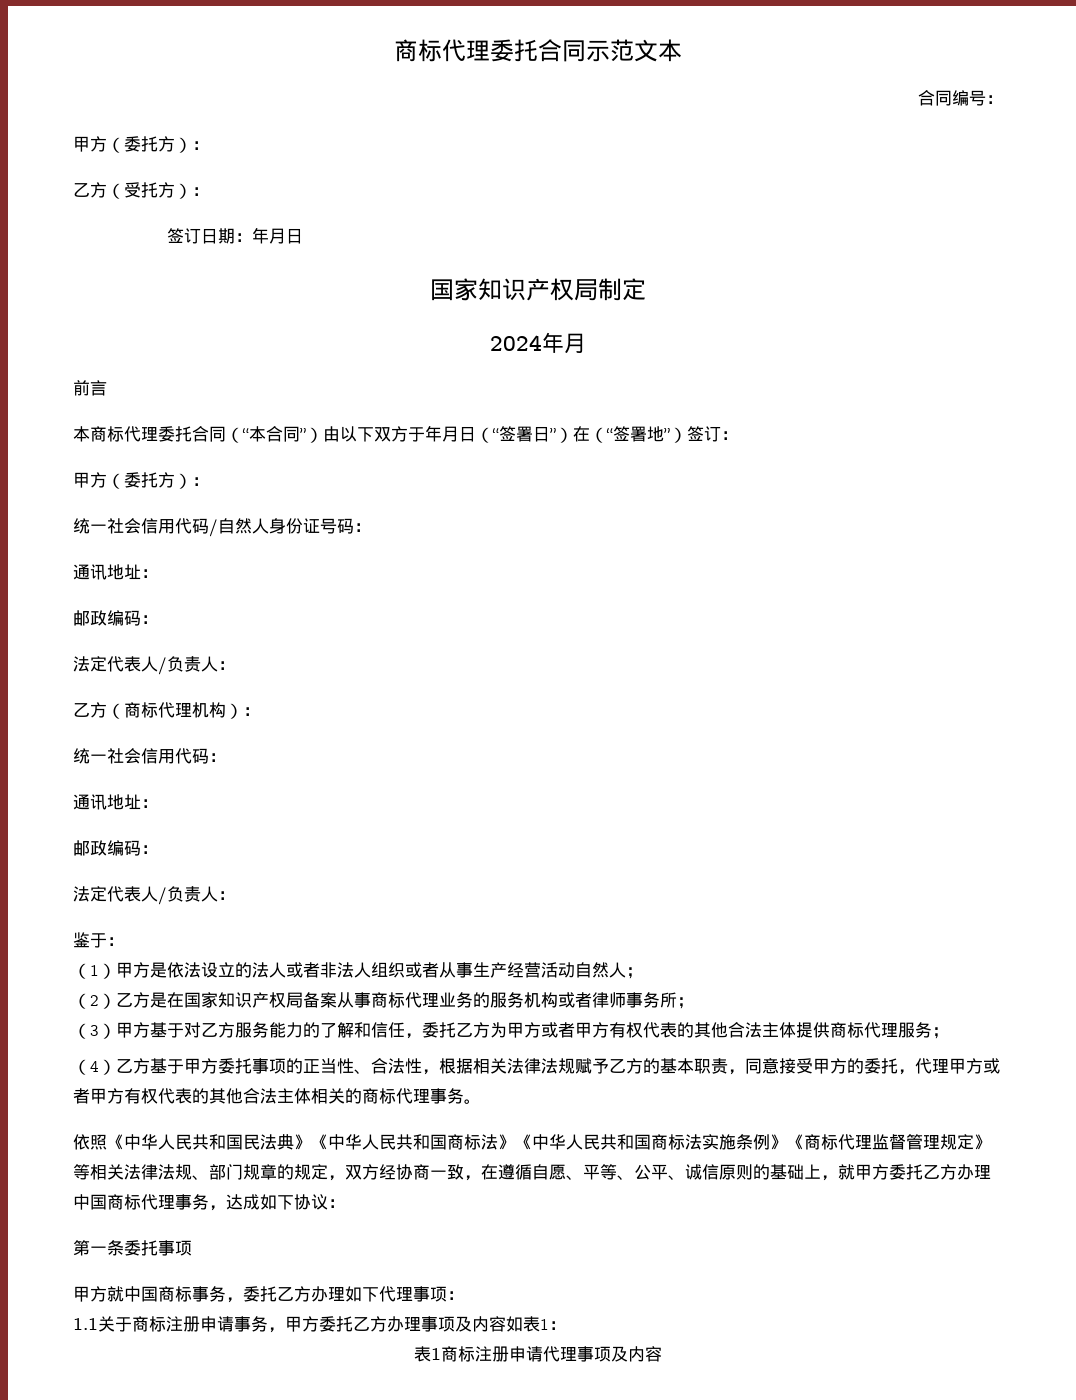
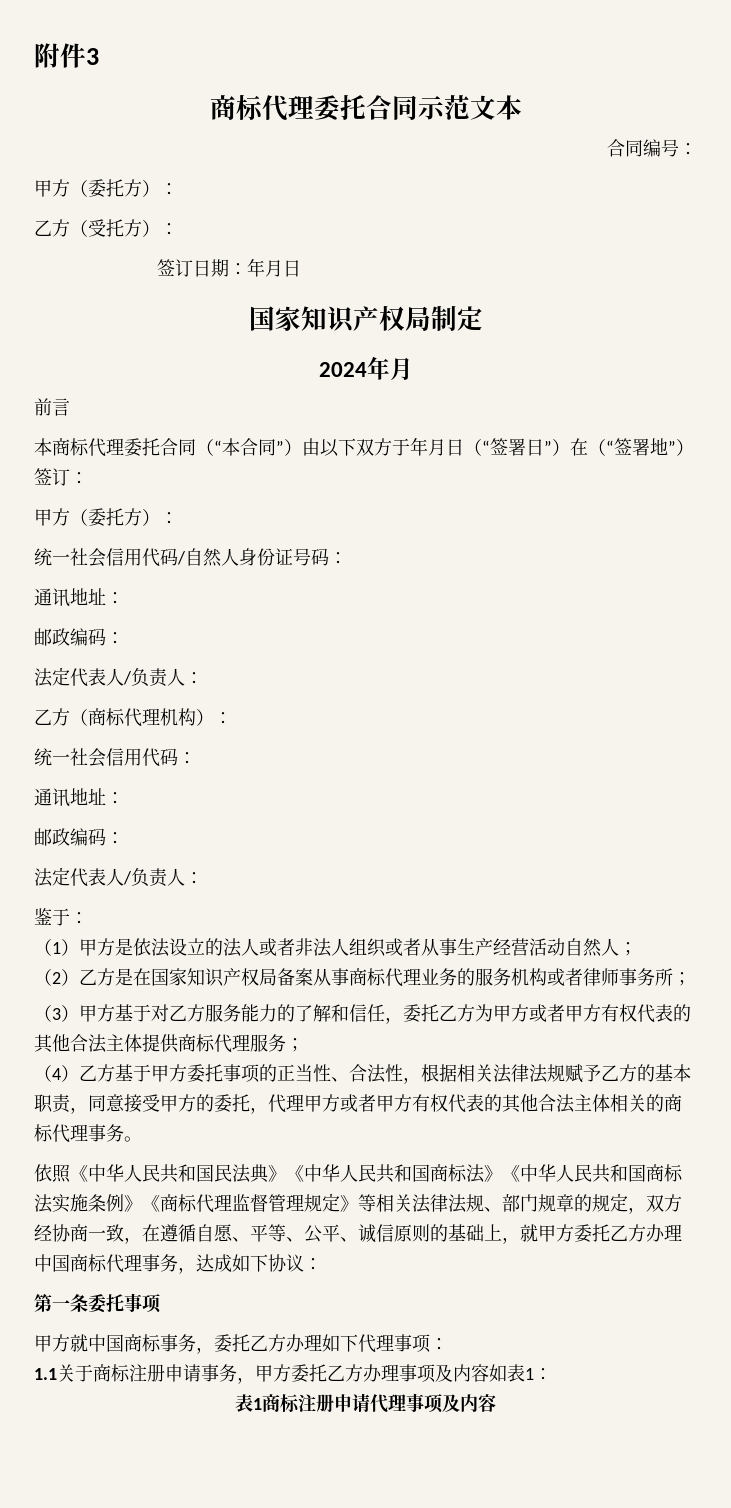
+ 附件3

